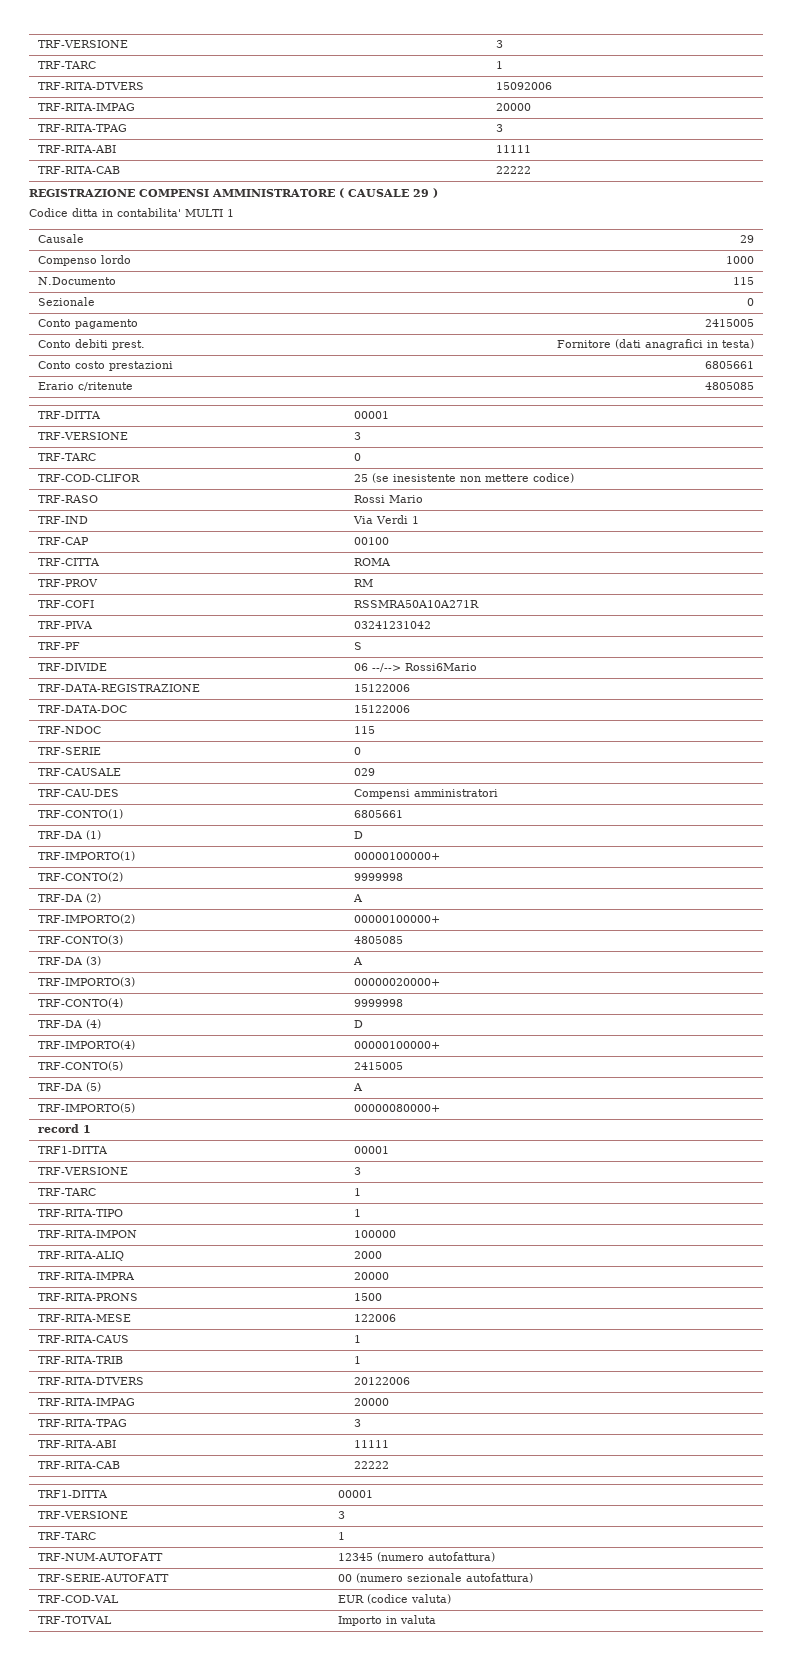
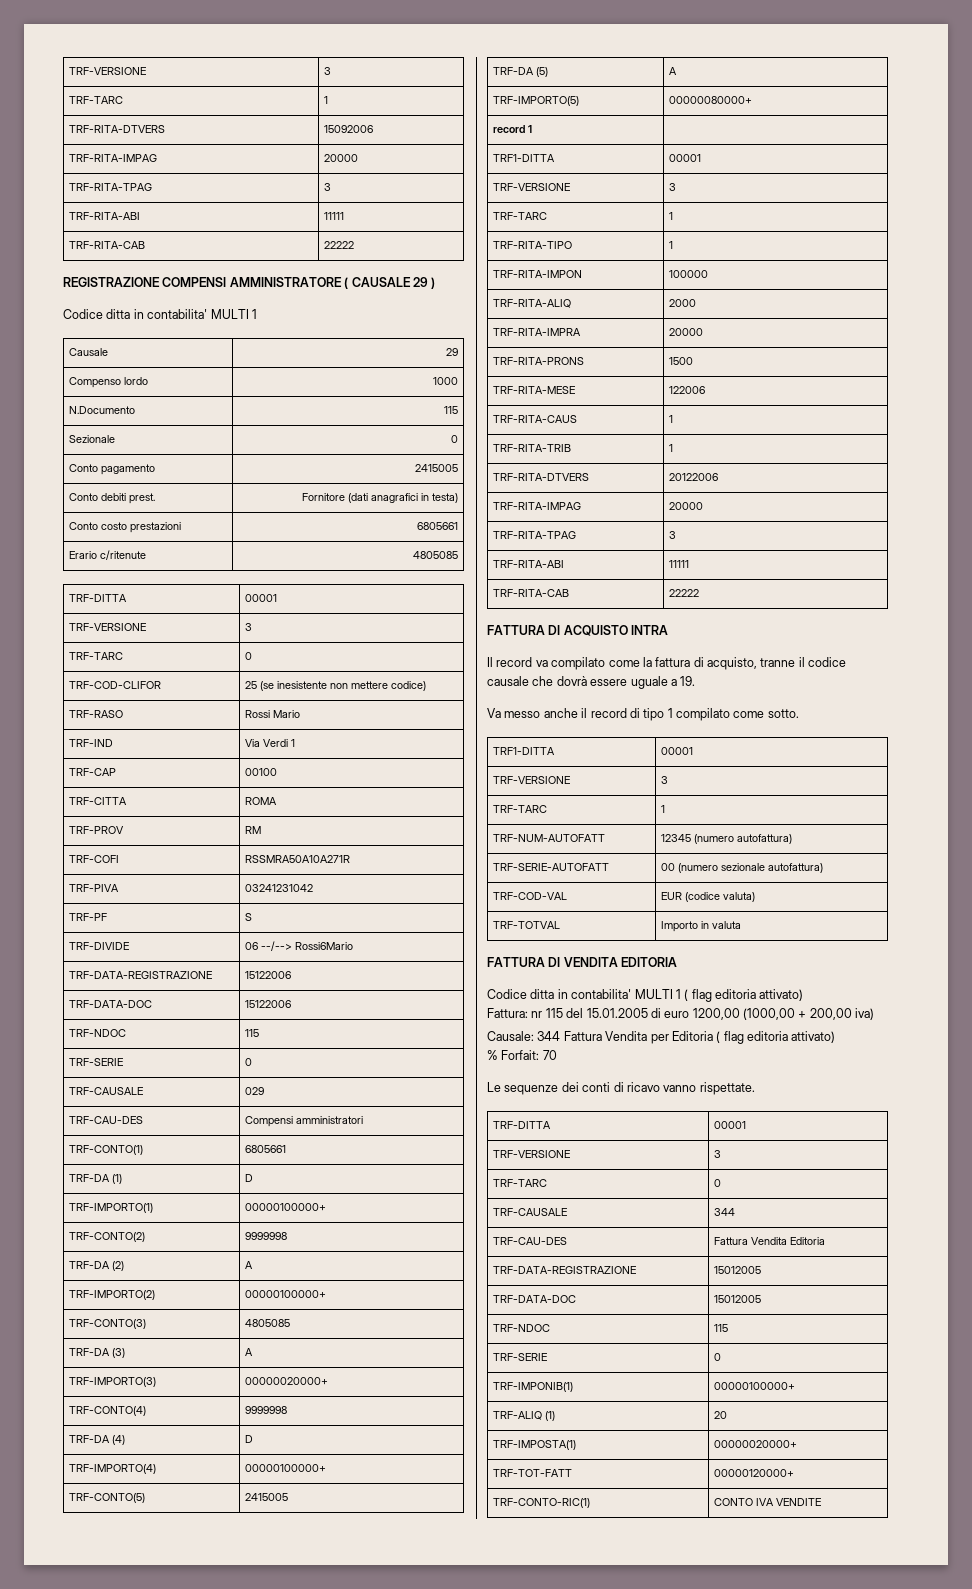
+ FATTURA DI ACQUISTO INTRA
+ Il record va compilato come la fattura di acquisto, tranne il codice causale che dovrà essere uguale a 19.
+ Va messo anche il record di tipo 1 compilato come sotto.
+ FATTURA DI VENDITA EDITORIA
+ Codice ditta in contabilita' MULTI 1 ( flag editoria attivato)
+ Fattura: nr 115 del 15.01.2005 di euro 1200,00 (1000,00 + 200,00 iva)
+ Causale: 344 Fattura Vendita per Editoria ( flag editoria attivato)
+ % Forfait: 70
+ Le sequenze dei conti di ricavo vanno rispettate.
+ TRF-DITTA | 00001
+ TRF-VERSIONE | 3
+ TRF-TARC | 0
+ TRF-CAUSALE | 344
+ TRF-CAU-DES | Fattura Vendita Editoria
+ TRF-DATA-REGISTRAZIONE | 15012005
+ TRF-DATA-DOC | 15012005
+ TRF-NDOC | 115
+ TRF-SERIE | 0
+ TRF-IMPONIB(1) | 00000100000+
+ TRF-ALIQ (1) | 20
+ TRF-IMPOSTA(1) | 00000020000+
+ TRF-TOT-FATT | 00000120000+
+ TRF-CONTO-RIC(1) | CONTO IVA VENDITE

